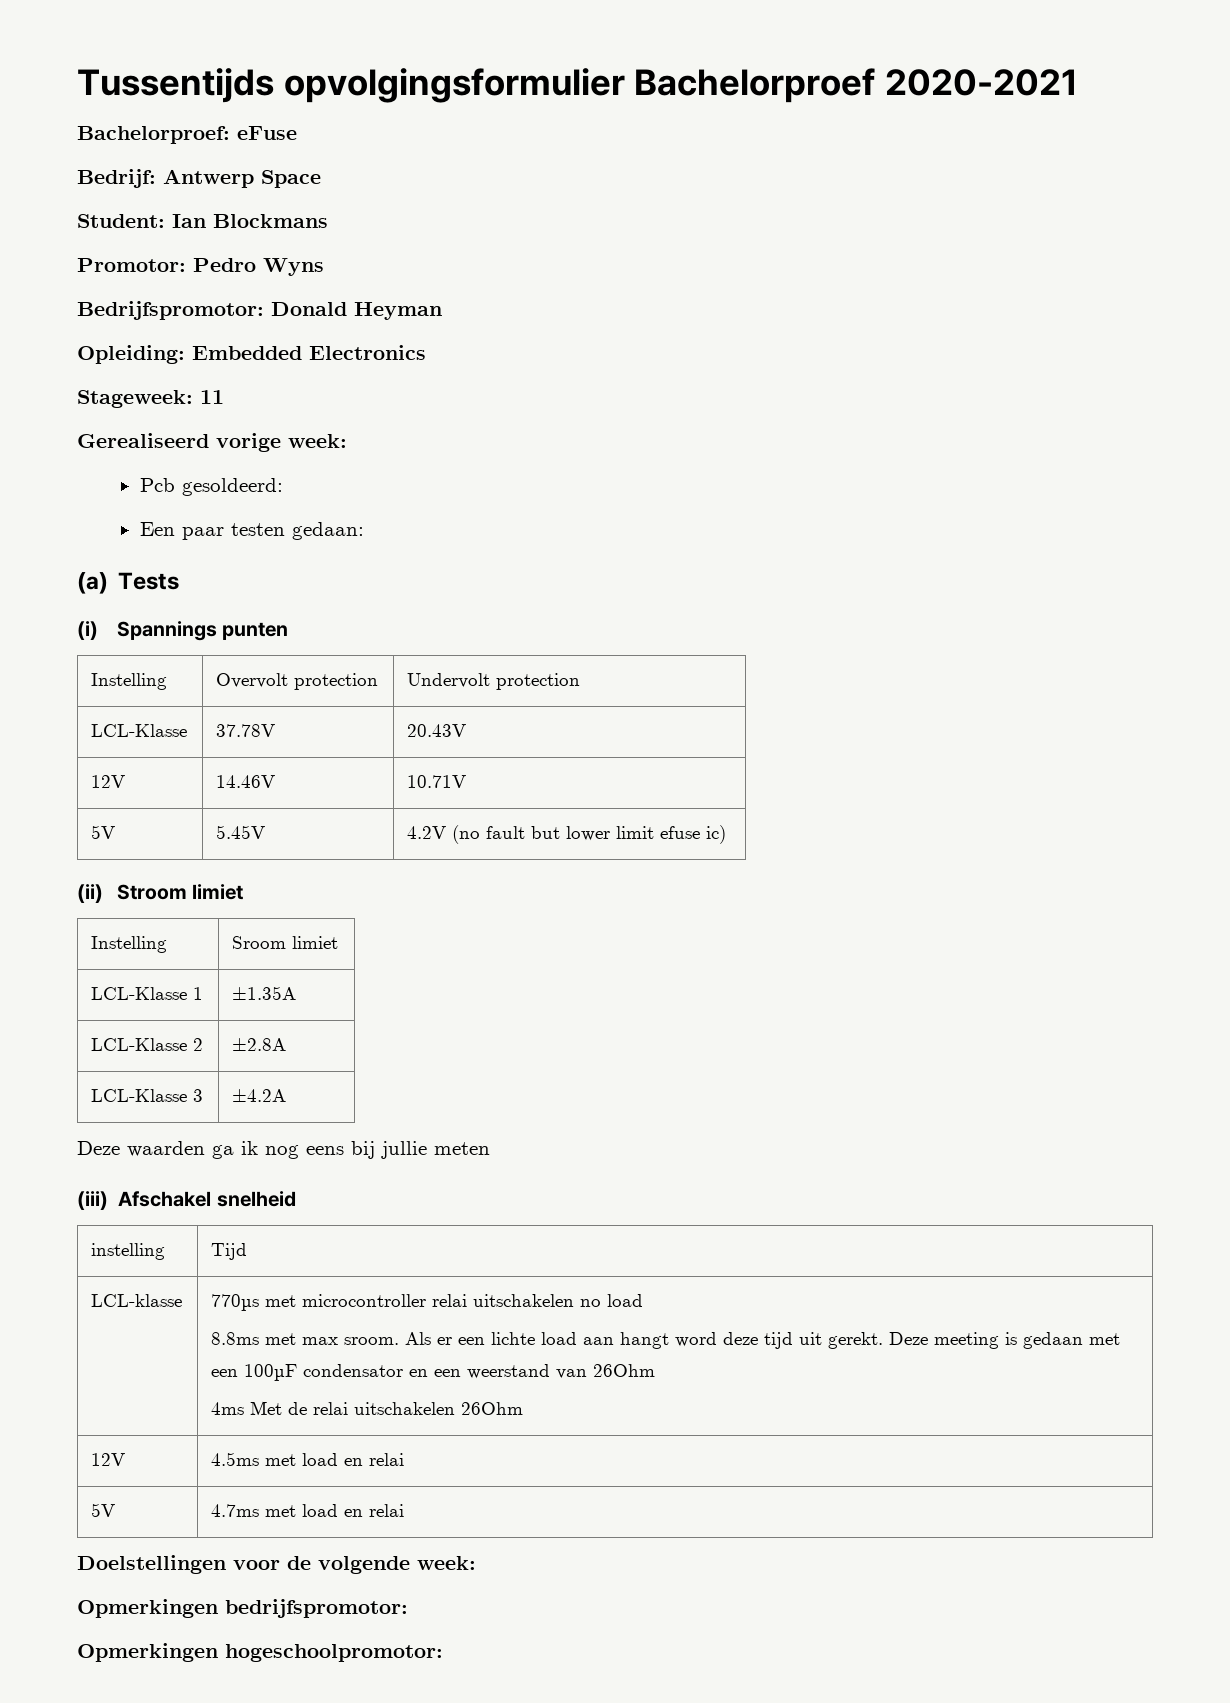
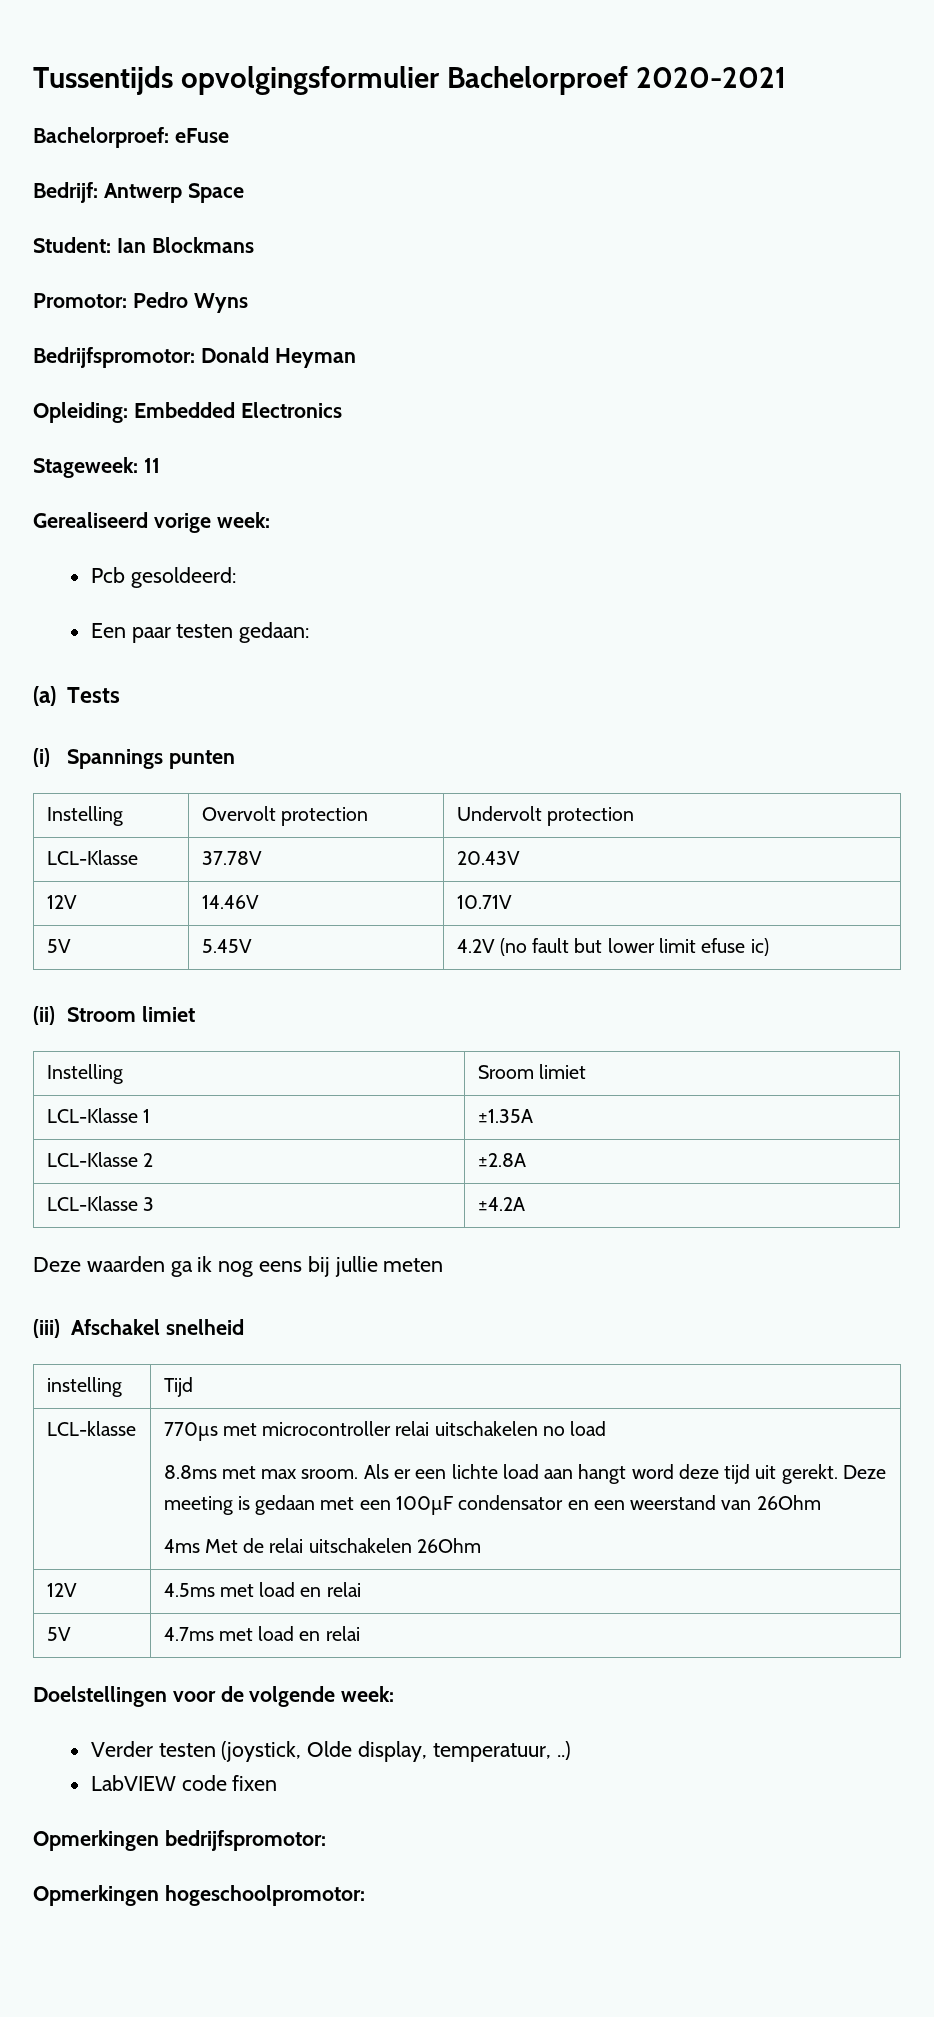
+ Verder testen (joystick, Olde display, temperatuur, ..)
+ LabVIEW code fixen

